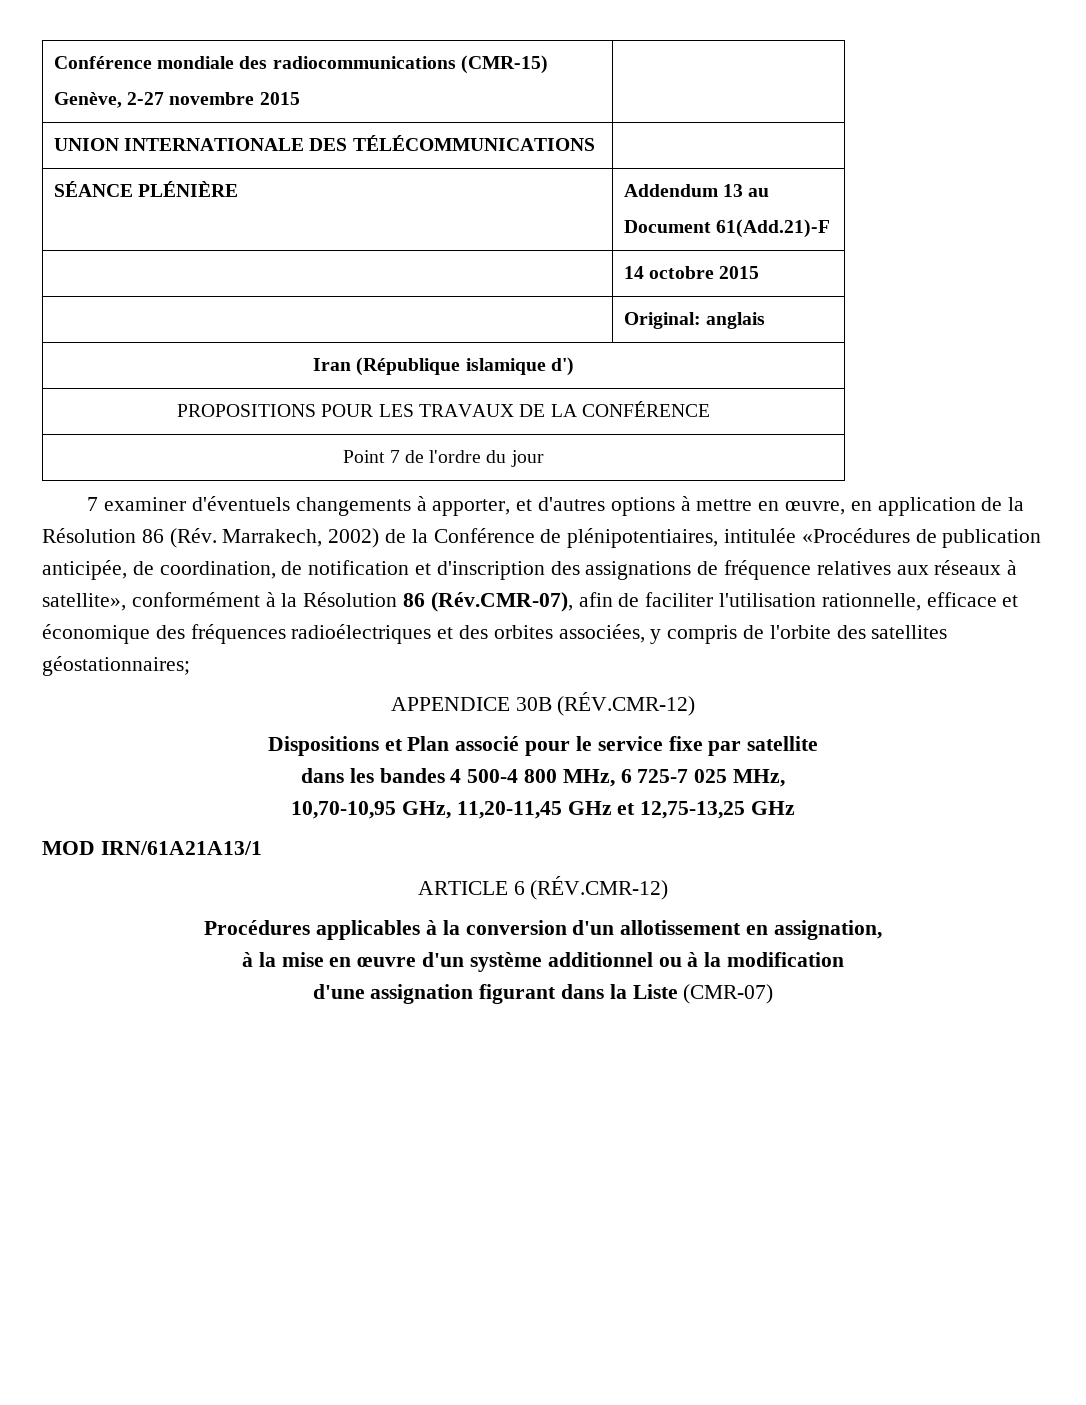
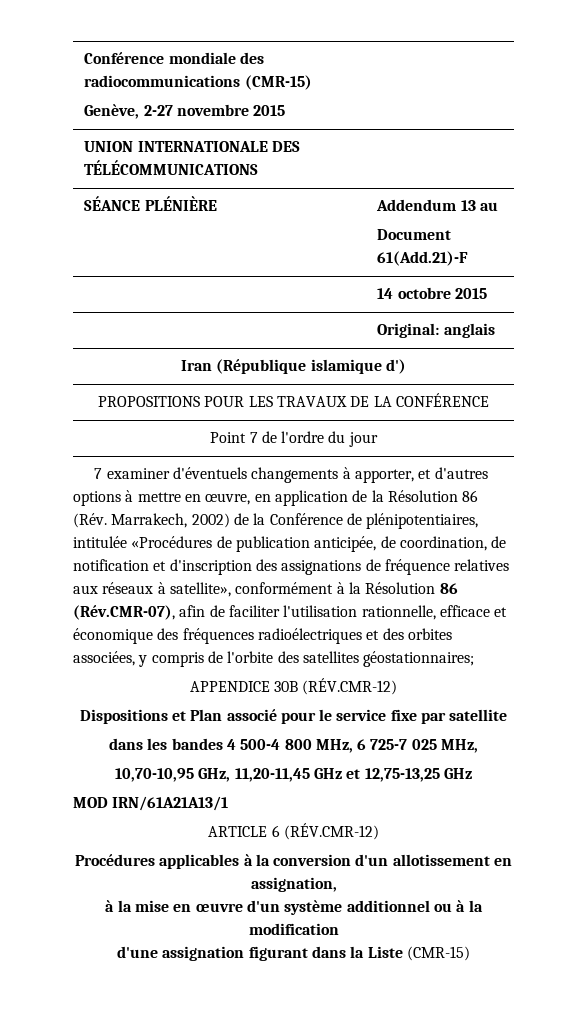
- d'une assignation figurant dans la Liste (CMR-07)
+ d'une assignation figurant dans la Liste (CMR-15)

